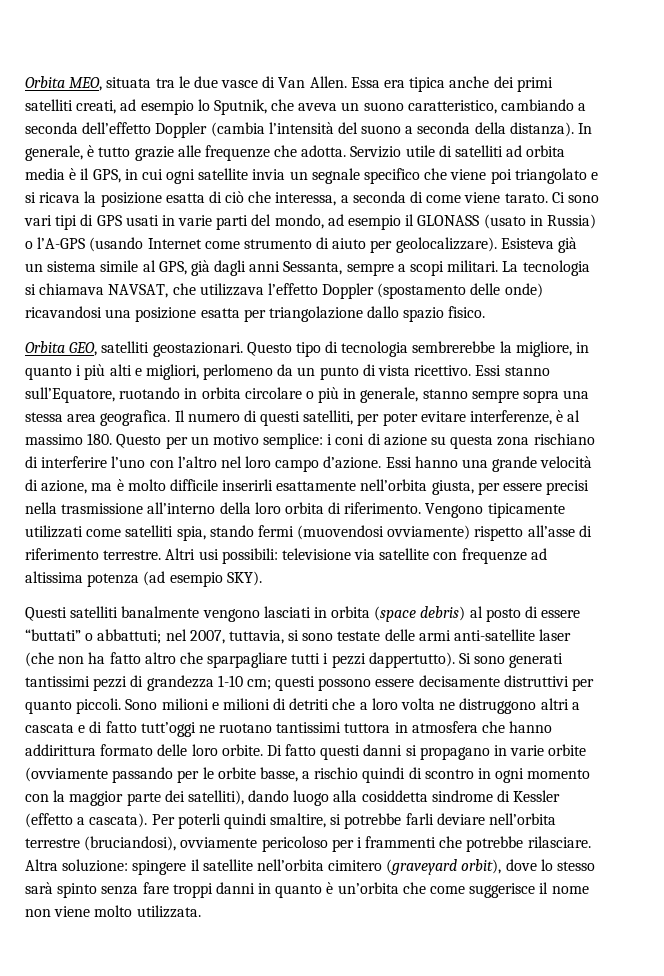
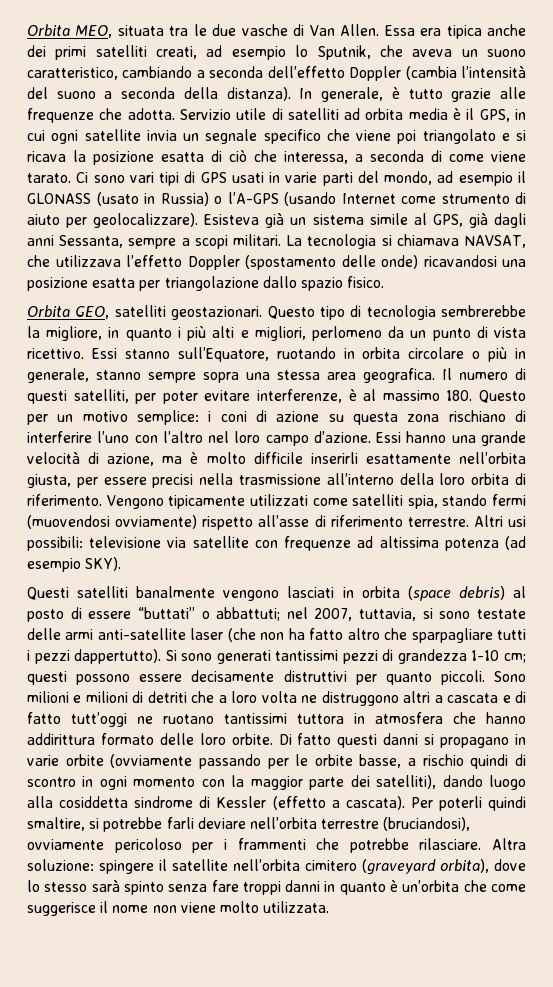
- Orbita MEO, situata tra le due vasce di Van Allen.
+ Orbita MEO, situata tra le due vasche di Van Allen.
- Altra soluzione: spingere il satellite nell’orbita cimitero (graveyard orbit), dove lo stesso sarà spinto senza fare troppi danni in quanto è un’orbita che come suggerisce il nome non viene molto utilizzata.
+ Altra soluzione: spingere il satellite nell’orbita cimitero (graveyard orbita), dove lo stesso sarà spinto senza fare troppi danni in quanto è un’orbita che come suggerisce il nome non viene molto utilizzata.

